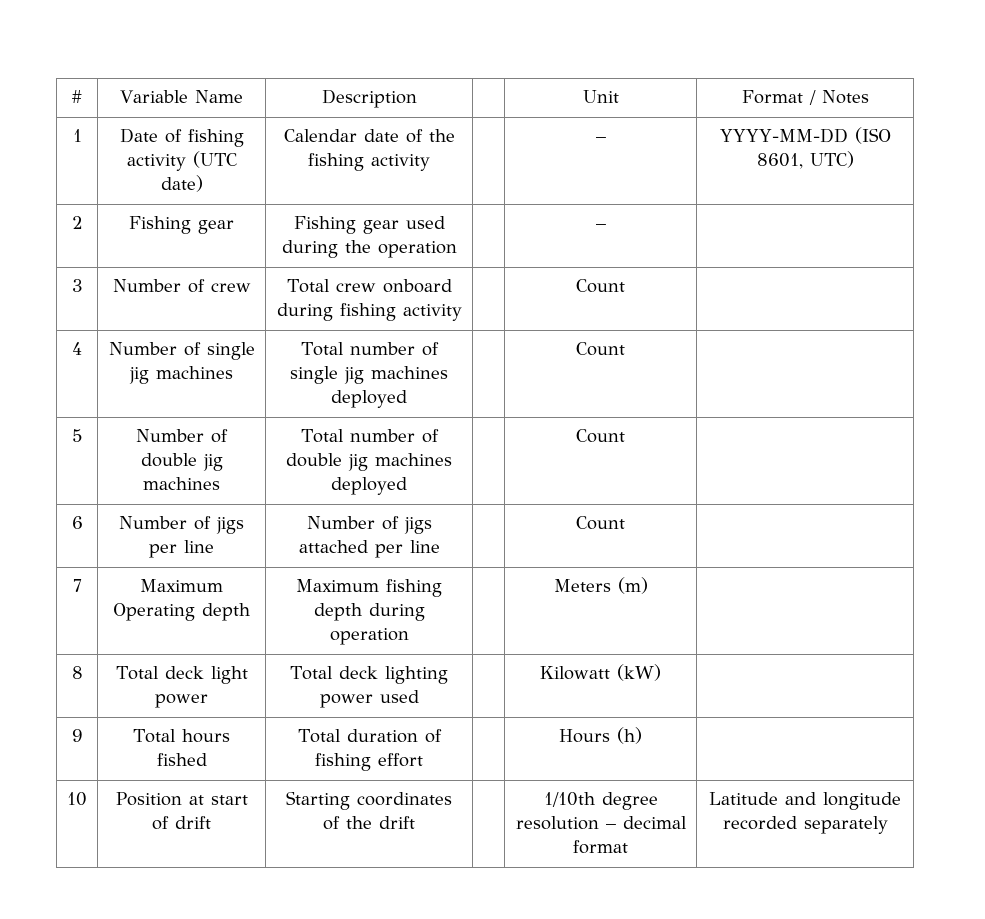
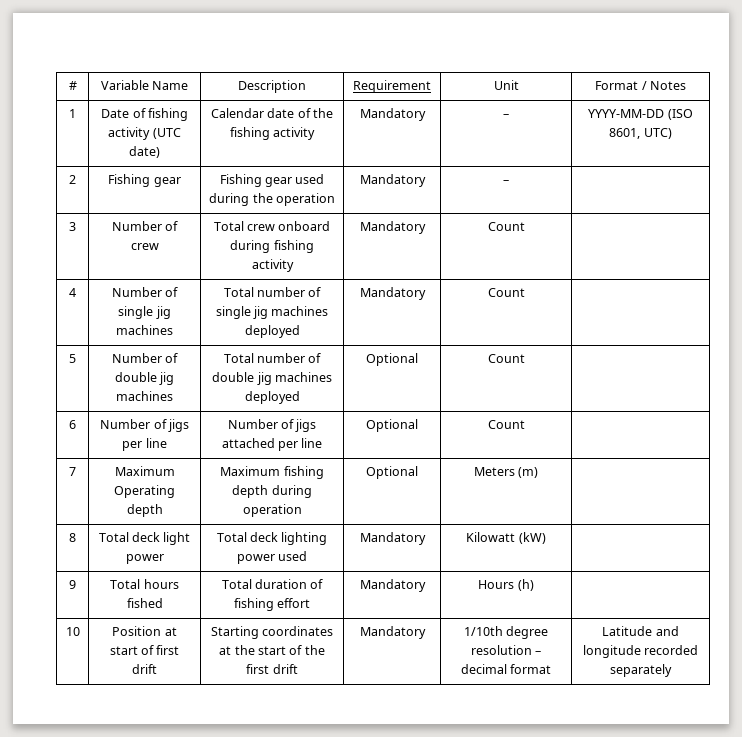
- # | Variable Name | Description | | Unit | Format / Notes
+ # | Variable Name | Description | Requirement | Unit | Format / Notes
- 1 | Date of fishing activity (UTC date) | Calendar date of the fishing activity | | – | YYYY-MM-DD (ISO 8601, UTC)
+ 1 | Date of fishing activity (UTC date) | Calendar date of the fishing activity | Mandatory | – | YYYY-MM-DD (ISO 8601, UTC)
- 2 | Fishing gear | Fishing gear used during the operation | | – |
+ 2 | Fishing gear | Fishing gear used during the operation | Mandatory | – |
- 3 | Number of crew | Total crew onboard during fishing activity | | Count |
+ 3 | Number of crew | Total crew onboard during fishing activity | Mandatory | Count |
- 4 | Number of single jig machines | Total number of single jig machines deployed | | Count |
+ 4 | Number of single jig machines | Total number of single jig machines deployed | Mandatory | Count |
- 5 | Number of double jig machines | Total number of double jig machines deployed | | Count |
+ 5 | Number of double jig machines | Total number of double jig machines deployed | Optional | Count |
- 6 | Number of jigs per line | Number of jigs attached per line | | Count |
+ 6 | Number of jigs per line | Number of jigs attached per line | Optional | Count |
- 7 | Maximum Operating depth | Maximum fishing depth during operation | | Meters (m) |
+ 7 | Maximum Operating depth | Maximum fishing depth during operation | Optional | Meters (m) |
- 8 | Total deck light power | Total deck lighting power used | | Kilowatt (kW) |
+ 8 | Total deck light power | Total deck lighting power used | Mandatory | Kilowatt (kW) |
- 9 | Total hours fished | Total duration of fishing effort | | Hours (h) |
+ 9 | Total hours fished | Total duration of fishing effort | Mandatory | Hours (h) |
- 10 | Position at start of drift | Starting coordinates of the drift | | 1/10th degree resolution – decimal format | Latitude and longitude recorded separately
+ 10 | Position at start of first drift | Starting coordinates at the start of the first drift | Mandatory | 1/10th degree resolution – decimal format | Latitude and longitude recorded separately

